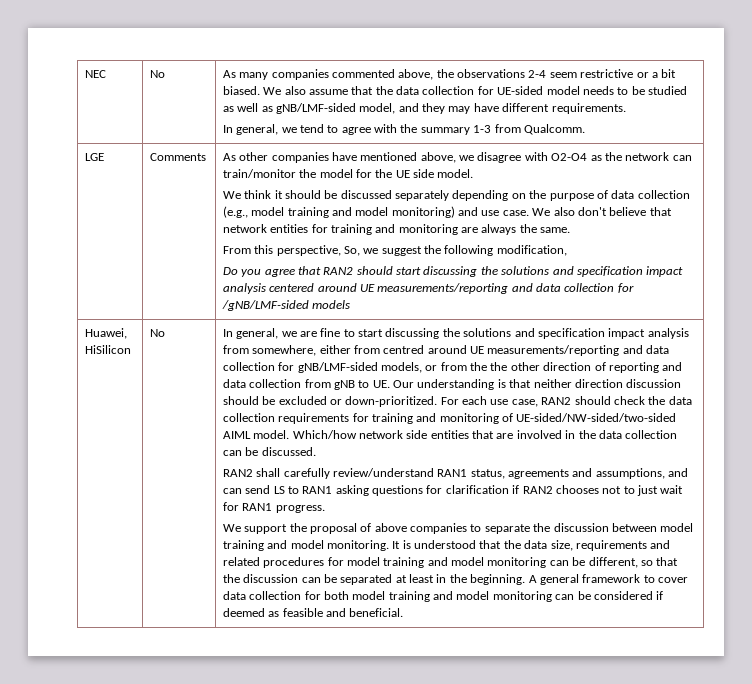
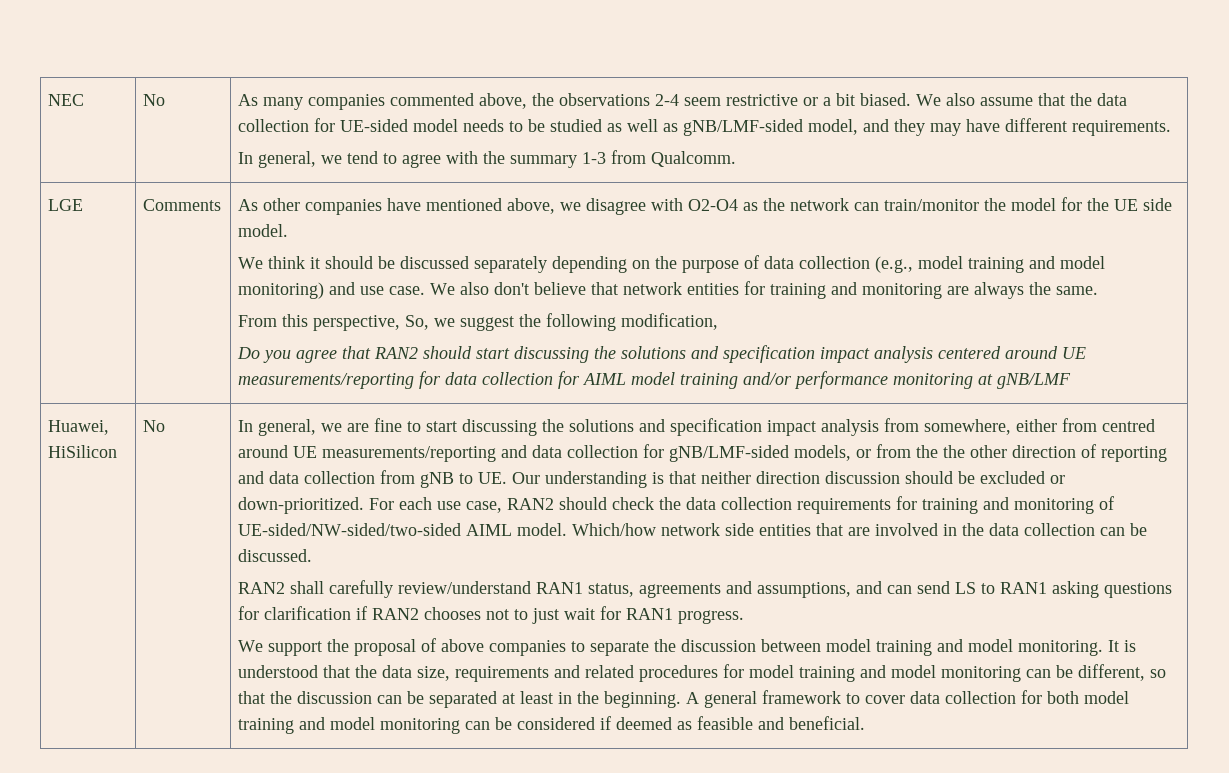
- Do you agree that RAN2 should start discussing the solutions and specification impact analysis centered around UE measurements/reporting and data collection for /gNB/LMF-sided models
+ Do you agree that RAN2 should start discussing the solutions and specification impact analysis centered around UE measurements/reporting for data collection for AIML model training and/or performance monitoring at gNB/LMF

